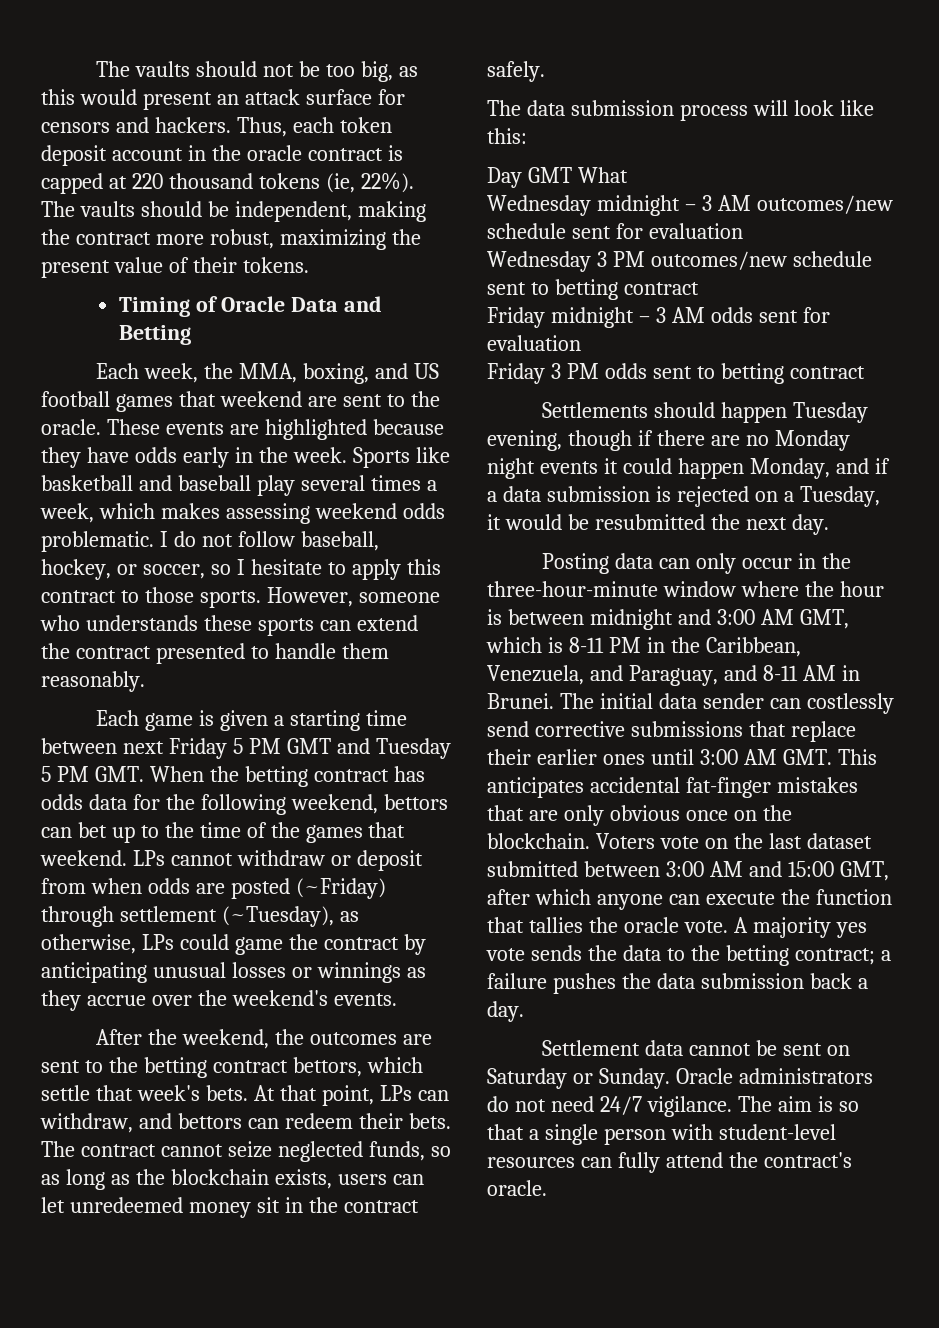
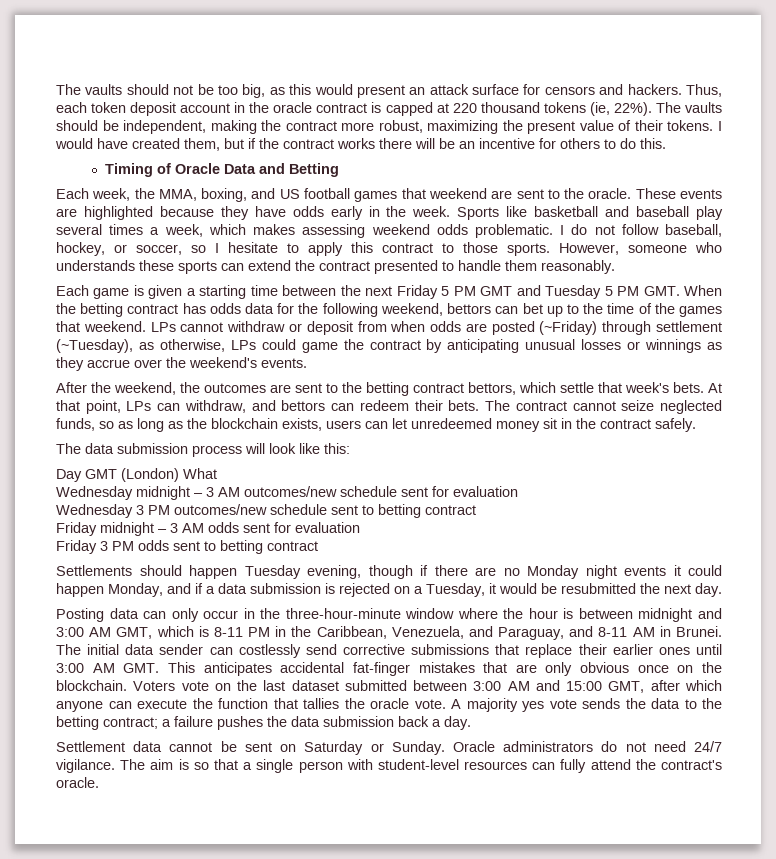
+ I would have created them, but if the contract works there will be an incentive for others to do this.
- Each game is given a starting time between next Friday 5 PM GMT and Tuesday 5 PM GMT. When the betting contract has odds data for the following weekend, bettors can bet up to the time of the games that weekend.
+ Each game is given a starting time between the next Friday 5 PM GMT and Tuesday 5 PM GMT. When the betting contract has odds data for the following weekend, bettors can bet up to the time of the games that weekend.
- Day GMT What
+ Day GMT (London) What

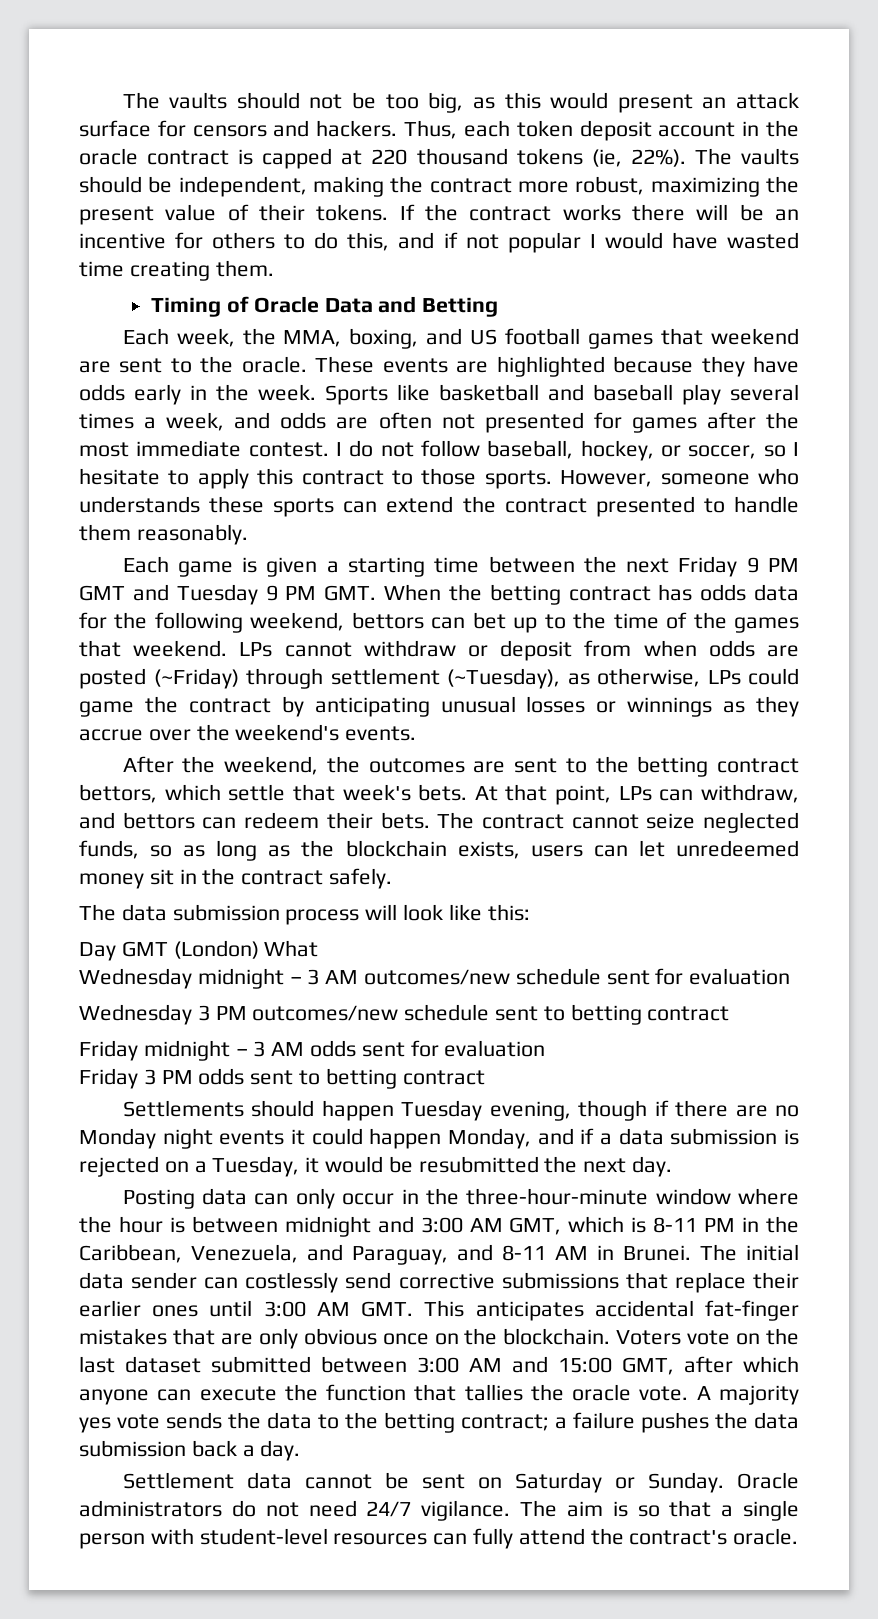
- I would have created them, but if the contract works there will be an incentive for others to do this.
+ If the contract works there will be an incentive for others to do this, and if not popular I would have wasted time creating them.
- Sports like basketball and baseball play several times a week, which makes assessing weekend odds problematic.
+ Sports like basketball and baseball play several times a week, and odds are often not presented for games after the most immediate contest.
- Each game is given a starting time between the next Friday 5 PM GMT and Tuesday 5 PM GMT. When the betting contract has odds data for the following weekend, bettors can bet up to the time of the games that weekend.
+ Each game is given a starting time between the next Friday 9 PM GMT and Tuesday 9 PM GMT. When the betting contract has odds data for the following weekend, bettors can bet up to the time of the games that weekend.

